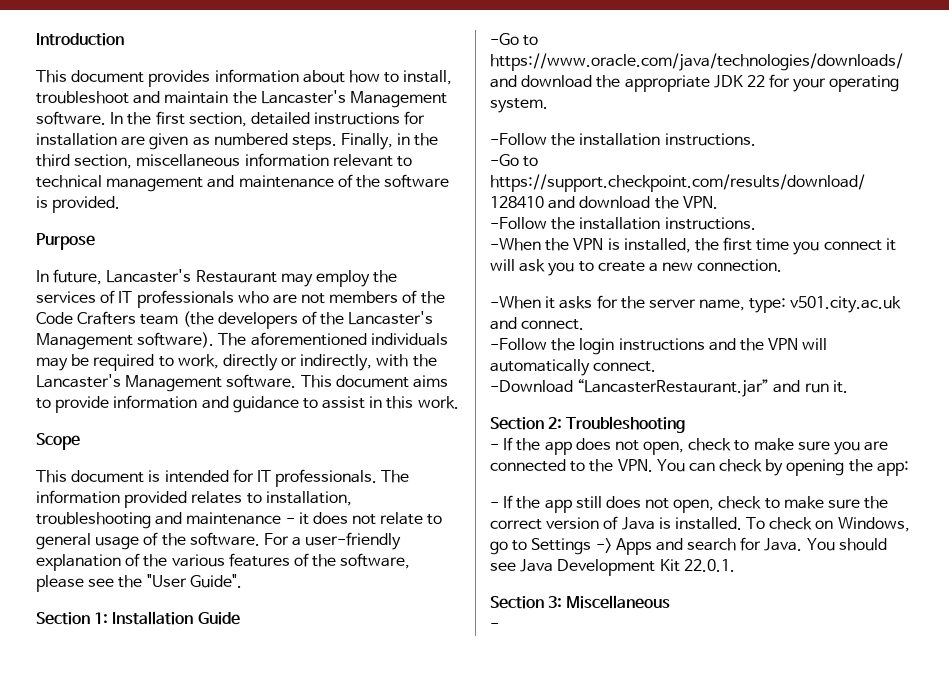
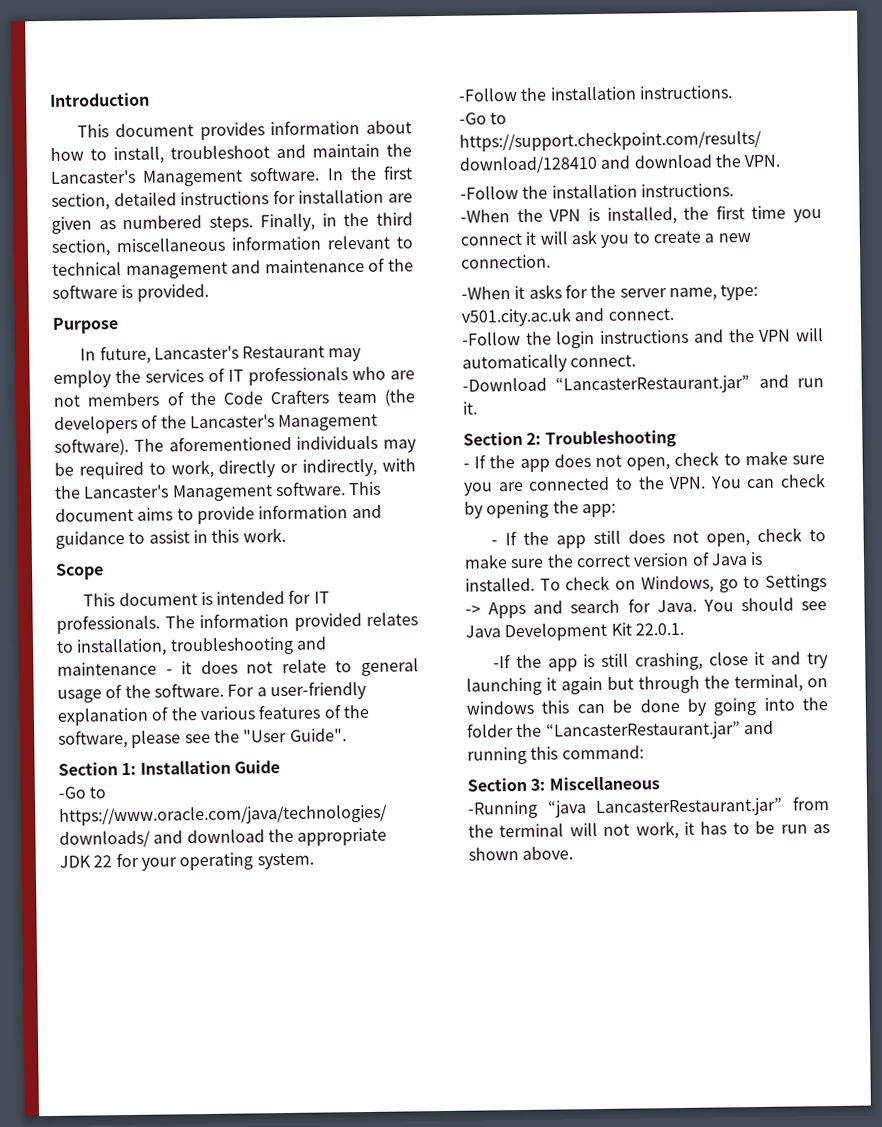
+ -If the app is still crashing, close it and try launching it again but through the terminal, on windows this can be done by going into the folder the “LancasterRestaurant.jar” and running this command:
  Section 3: Miscellaneous
- -
+ -Running “java LancasterRestaurant.jar” from the terminal will not work, it has to be run as shown above.

